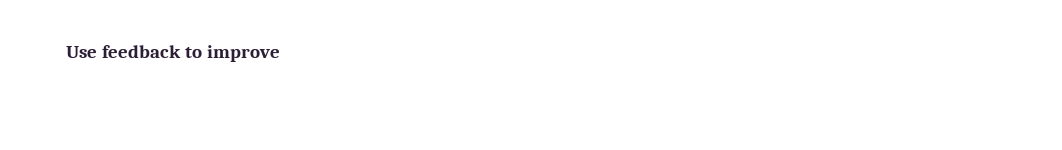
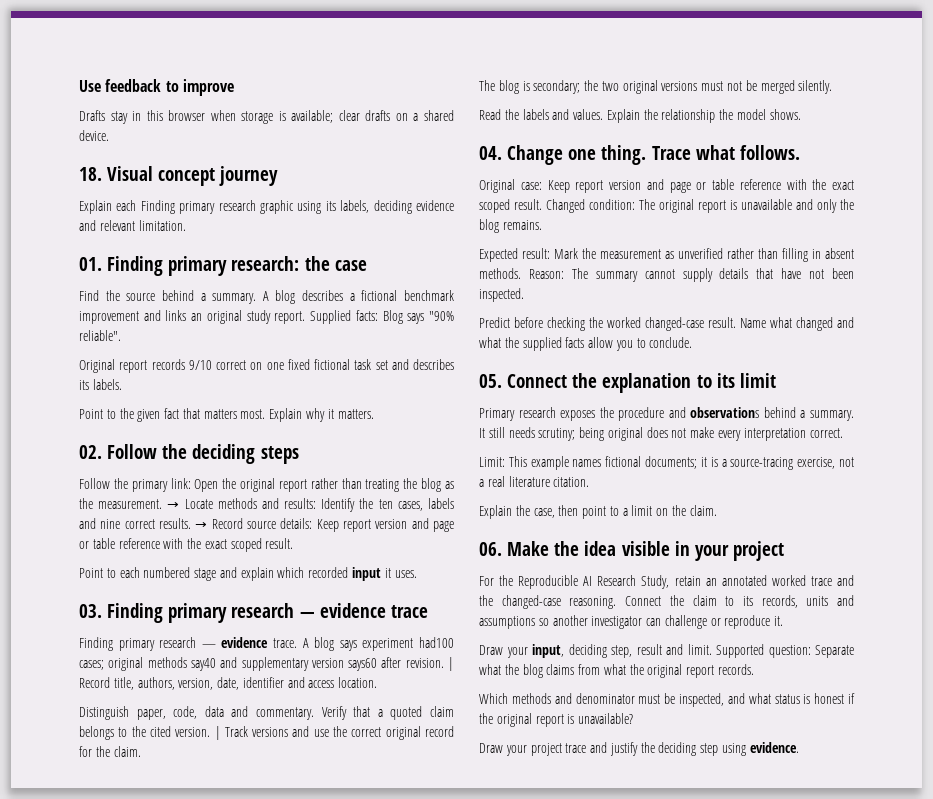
+ Drafts stay in this browser when storage is available; clear drafts on a shared device.
+ 18. Visual concept journey
+ Explain each Finding primary research graphic using its labels, deciding evidence and relevant limitation.
+ 01. Finding primary research: the case
+ Find the source behind a summary. A blog describes a fictional benchmark improvement and links an original study report. Supplied facts: Blog says "90% reliable".
+ Original report records 9/10 correct on one fixed fictional task set and describes its labels.
+ Point to the given fact that matters most. Explain why it matters.
+ 02. Follow the deciding steps
+ Follow the primary link: Open the original report rather than treating the blog as the measurement. → Locate methods and results: Identify the ten cases, labels and nine correct results. → Record source details: Keep report version and page or table reference with the exact scoped result.
+ Point to each numbered stage and explain which recorded input it uses.
+ 03. Finding primary research — evidence trace
+ Finding primary research — evidence trace. A blog says experiment had100 cases; original methods say40 and supplementary version says60 after revision. | Record title, authors, version, date, identifier and access location.
+ Distinguish paper, code, data and commentary. Verify that a quoted claim belongs to the cited version. | Track versions and use the correct original record for the claim.
+ The blog is secondary; the two original versions must not be merged silently.
+ Read the labels and values. Explain the relationship the model shows.
+ 04. Change one thing. Trace what follows.
+ Original case: Keep report version and page or table reference with the exact scoped result. Changed condition: The original report is unavailable and only the blog remains.
+ Expected result: Mark the measurement as unverified rather than filling in absent methods. Reason: The summary cannot supply details that have not been inspected.
+ Predict before checking the worked changed-case result. Name what changed and what the supplied facts allow you to conclude.
+ 05. Connect the explanation to its limit
+ Primary research exposes the procedure and observations behind a summary. It still needs scrutiny; being original does not make every interpretation correct.
+ Limit: This example names fictional documents; it is a source-tracing exercise, not a real literature citation.
+ Explain the case, then point to a limit on the claim.
+ 06. Make the idea visible in your project
+ For the Reproducible AI Research Study, retain an annotated worked trace and the changed-case reasoning. Connect the claim to its records, units and assumptions so another investigator can challenge or reproduce it.
+ Draw your input, deciding step, result and limit. Supported question: Separate what the blog claims from what the original report records.
+ Which methods and denominator must be inspected, and what status is honest if the original report is unavailable?
+ Draw your project trace and justify the deciding step using evidence.

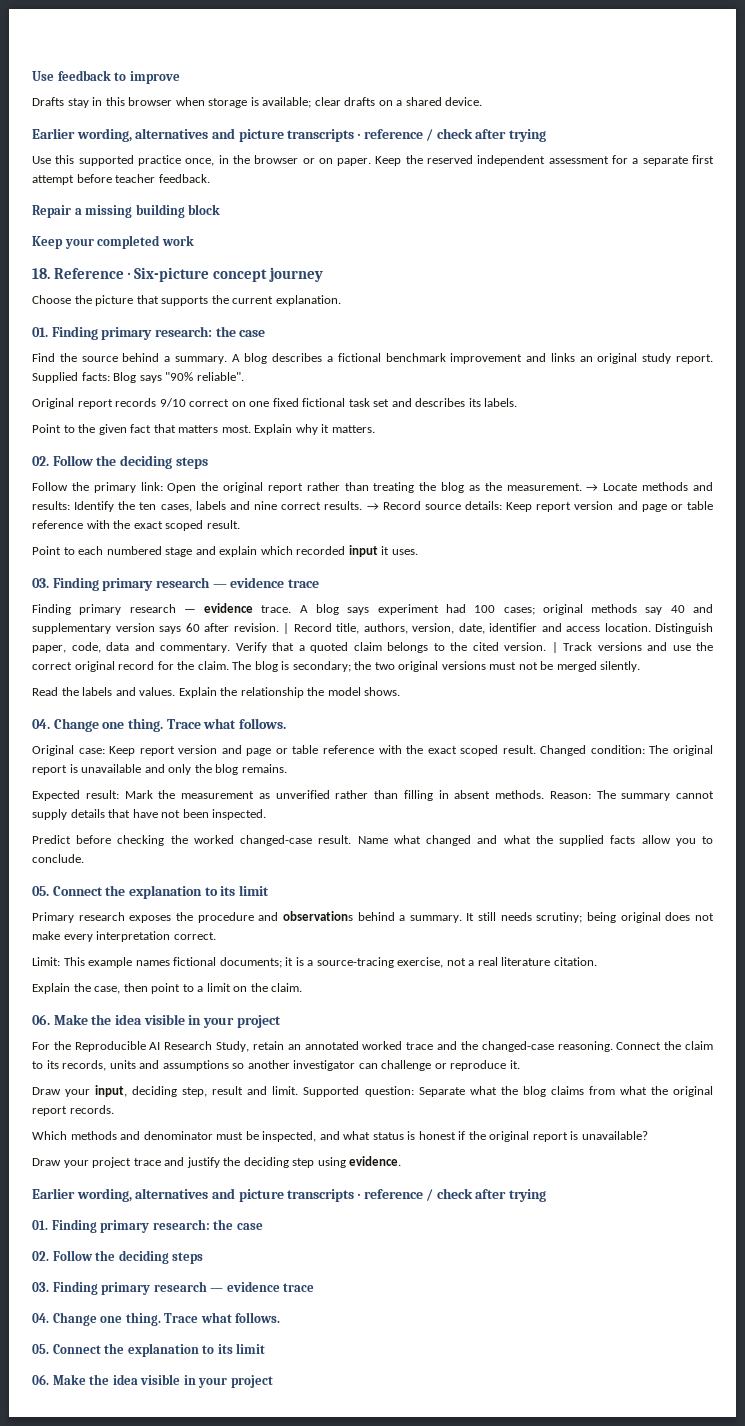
  Drafts stay in this browser when storage is available; clear drafts on a shared device.
- 18. Visual concept journey
- Explain each Finding primary research graphic using its labels, deciding evidence and relevant limitation.
+ Earlier wording, alternatives and picture transcripts · reference / check after trying
+ Use this supported practice once, in the browser or on paper. Keep the reserved independent assessment for a separate first attempt before teacher feedback.
+ Repair a missing building block
+ Keep your completed work
+ 18. Reference · Six-picture concept journey
+ Choose the picture that supports the current explanation.
- A blog says experiment had100 cases; original methods say40 and supplementary version says60 after revision.
+ A blog says experiment had 100 cases; original methods say 40 and supplementary version says 60 after revision.
- | Record title, authors, version, date, identifier and access location.
- Distinguish paper, code, data and commentary.
+ | Record title, authors, version, date, identifier and access location. Distinguish paper, code, data and commentary.
- | Track versions and use the correct original record for the claim.
- The blog is secondary; the two original versions must not be merged silently.
+ | Track versions and use the correct original record for the claim. The blog is secondary; the two original versions must not be merged silently.
  Draw your project trace and justify the deciding step using evidence.
+ Earlier wording, alternatives and picture transcripts · reference / check after trying
+ 01. Finding primary research: the case
+ 02. Follow the deciding steps
+ 03. Finding primary research — evidence trace
+ 04. Change one thing. Trace what follows.
+ 05. Connect the explanation to its limit
+ 06. Make the idea visible in your project

